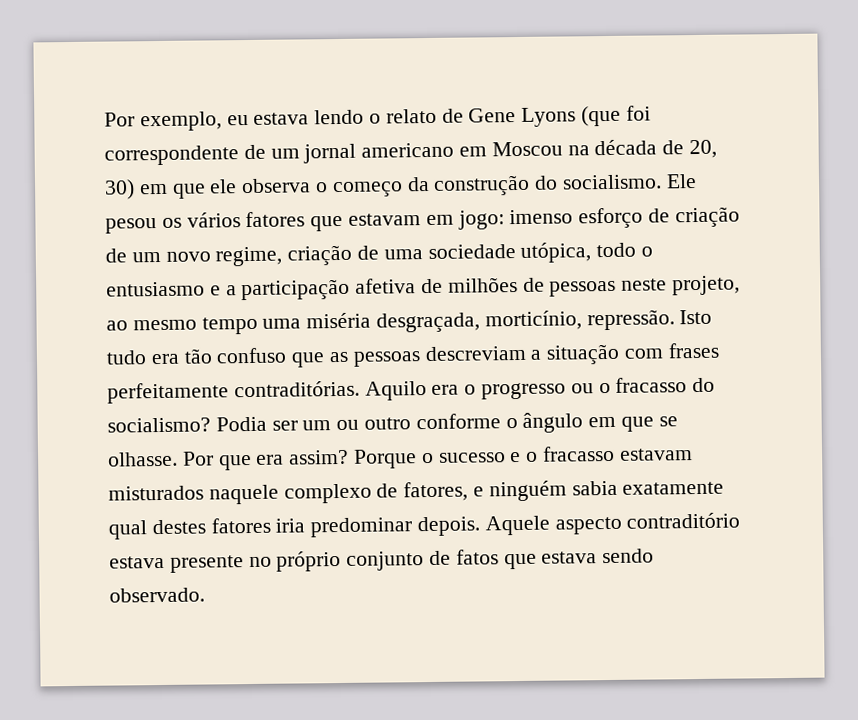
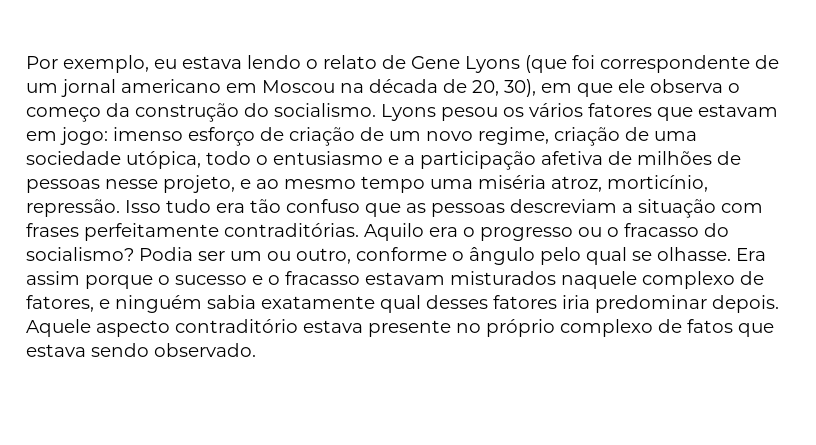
- Por exemplo, eu estava lendo o relato de Gene Lyons (que foi correspondente de um jornal americano em Moscou na década de 20, 30) em que ele observa o começo da construção do socialismo.
+ Por exemplo, eu estava lendo o relato de Gene Lyons (que foi correspondente de um jornal americano em Moscou na década de 20, 30), em que ele observa o começo da construção do socialismo.
- Ele pesou os vários fatores que estavam em jogo: imenso esforço de criação de um novo regime, criação de uma sociedade utópica, todo o entusiasmo e a participação afetiva de milhões de pessoas neste projeto, ao mesmo tempo uma miséria desgraçada, morticínio, repressão.
+ Lyons pesou os vários fatores que estavam em jogo: imenso esforço de criação de um novo regime, criação de uma sociedade utópica, todo o entusiasmo e a participação afetiva de milhões de pessoas nesse projeto, e ao mesmo tempo uma miséria atroz, morticínio, repressão.
- Isto tudo era tão confuso que as pessoas descreviam a situação com frases perfeitamente contraditórias.
+ Isso tudo era tão confuso que as pessoas descreviam a situação com frases perfeitamente contraditórias.
- Podia ser um ou outro conforme o ângulo em que se olhasse. Por que era assim? Porque o sucesso e o fracasso estavam misturados naquele complexo de fatores, e ninguém sabia exatamente qual destes fatores iria predominar depois.
+ Podia ser um ou outro, conforme o ângulo pelo qual se olhasse. Era assim porque o sucesso e o fracasso estavam misturados naquele complexo de fatores, e ninguém sabia exatamente qual desses fatores iria predominar depois.
- Aquele aspecto contraditório estava presente no próprio conjunto de fatos que estava sendo observado.
+ Aquele aspecto contraditório estava presente no próprio complexo de fatos que estava sendo observado.

